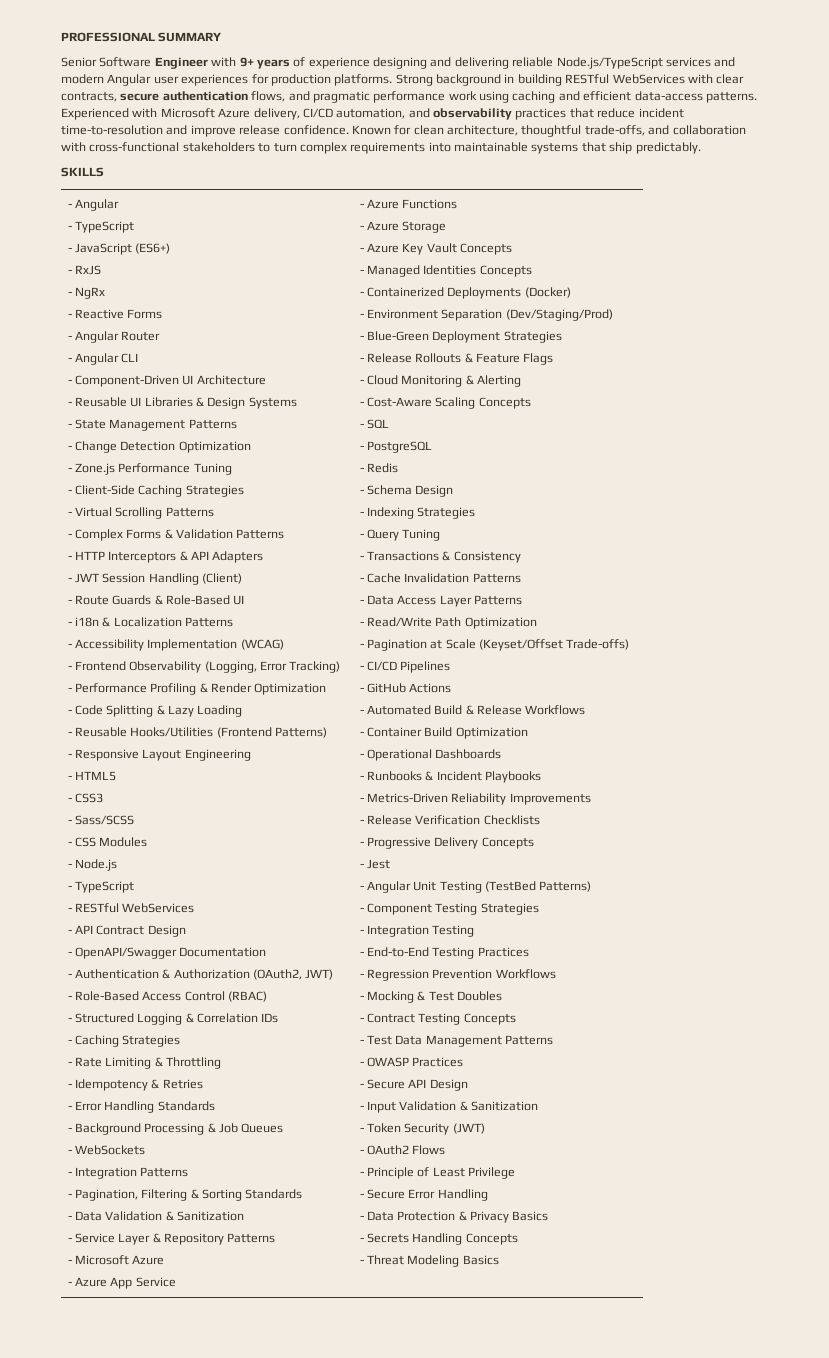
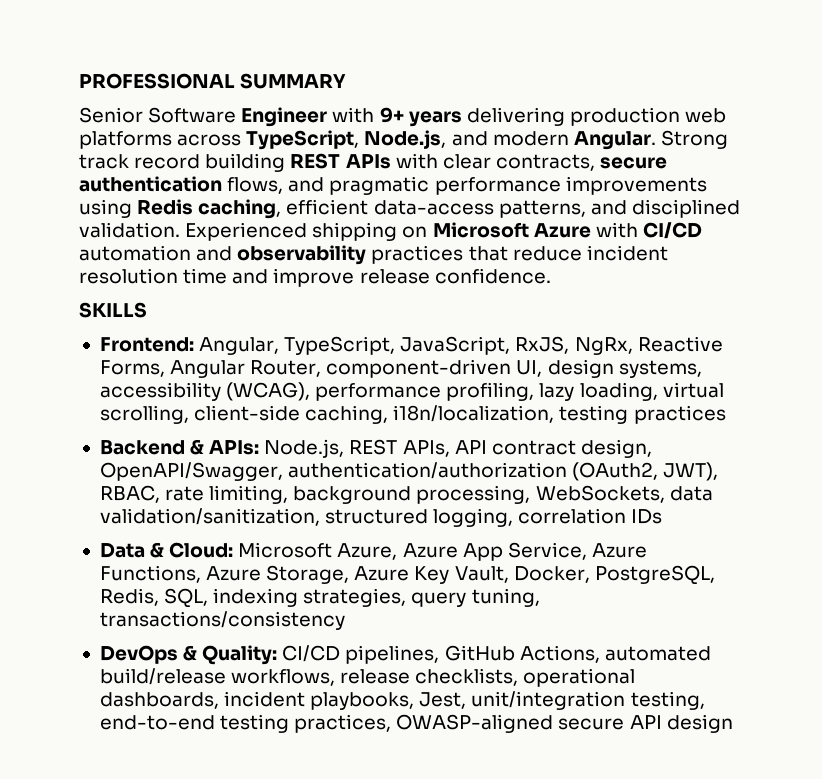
- Senior Software Engineer with 9+ years of experience designing and delivering reliable Node.js/TypeScript services and modern Angular user experiences for production platforms. Strong background in building RESTful WebServices with clear contracts, secure authentication flows, and pragmatic performance work using caching and efficient data-access patterns. Experienced with Microsoft Azure delivery, CI/CD automation, and observability practices that reduce incident time-to-resolution and improve release confidence. Known for clean architecture, thoughtful trade-offs, and collaboration with cross-functional stakeholders to turn complex requirements into maintainable systems that ship predictably.
+ Senior Software Engineer with 9+ years delivering production web platforms across TypeScript, Node.js, and modern Angular. Strong track record building REST APIs with clear contracts, secure authentication flows, and pragmatic performance improvements using Redis caching, efficient data-access patterns, and disciplined validation. Experienced shipping on Microsoft Azure with CI/CD automation and observability practices that reduce incident resolution time and improve release confidence.
  SKILLS
- - Angular
- - TypeScript
- - JavaScript (ES6+)
- - RxJS
- - NgRx
- - Reactive Forms
- - Angular Router
- - Angular CLI
- - Component-Driven UI Architecture
- - Reusable UI Libraries & Design Systems
- - State Management Patterns
- - Change Detection Optimization
- - Zone.js Performance Tuning
- - Client-Side Caching Strategies
- - Virtual Scrolling Patterns
- - Complex Forms & Validation Patterns
- - HTTP Interceptors & API Adapters
- - JWT Session Handling (Client)
- - Route Guards & Role-Based UI
- - i18n & Localization Patterns
- - Accessibility Implementation (WCAG)
- - Frontend Observability (Logging, Error Tracking)
- - Performance Profiling & Render Optimization
- - Code Splitting & Lazy Loading
- - Reusable Hooks/Utilities (Frontend Patterns)
- - Responsive Layout Engineering
- - HTML5
- - CSS3
- - Sass/SCSS
- - CSS Modules
- - Node.js
- - TypeScript
- - RESTful WebServices
- - API Contract Design
- - OpenAPI/Swagger Documentation
- - Authentication & Authorization (OAuth2, JWT)
- - Role-Based Access Control (RBAC)
- - Structured Logging & Correlation IDs
- - Caching Strategies
- - Rate Limiting & Throttling
- - Idempotency & Retries
- - Error Handling Standards
- - Background Processing & Job Queues
- - WebSockets
- - Integration Patterns
- - Pagination, Filtering & Sorting Standards
- - Data Validation & Sanitization
- - Service Layer & Repository Patterns
- - Microsoft Azure
- - Azure App Service | - Azure Functions
- - Azure Storage
- - Azure Key Vault Concepts
- - Managed Identities Concepts
- - Containerized Deployments (Docker)
- - Environment Separation (Dev/Staging/Prod)
- - Blue-Green Deployment Strategies
- - Release Rollouts & Feature Flags
- - Cloud Monitoring & Alerting
- - Cost-Aware Scaling Concepts
- - SQL
- - PostgreSQL
- - Redis
- - Schema Design
- - Indexing Strategies
- - Query Tuning
- - Transactions & Consistency
- - Cache Invalidation Patterns
- - Data Access Layer Patterns
- - Read/Write Path Optimization
- - Pagination at Scale (Keyset/Offset Trade-offs)
- - CI/CD Pipelines
- - GitHub Actions
- - Automated Build & Release Workflows
- - Container Build Optimization
- - Operational Dashboards
- - Runbooks & Incident Playbooks
- - Metrics-Driven Reliability Improvements
- - Release Verification Checklists
- - Progressive Delivery Concepts
- - Jest
- - Angular Unit Testing (TestBed Patterns)
- - Component Testing Strategies
- - Integration Testing
- - End-to-End Testing Practices
- - Regression Prevention Workflows
- - Mocking & Test Doubles
- - Contract Testing Concepts
- - Test Data Management Patterns
- - OWASP Practices
- - Secure API Design
- - Input Validation & Sanitization
- - Token Security (JWT)
- - OAuth2 Flows
- - Principle of Least Privilege
- - Secure Error Handling
- - Data Protection & Privacy Basics
- - Secrets Handling Concepts
- - Threat Modeling Basics
+ Frontend: Angular, TypeScript, JavaScript, RxJS, NgRx, Reactive Forms, Angular Router, component-driven UI, design systems, accessibility (WCAG), performance profiling, lazy loading, virtual scrolling, client-side caching, i18n/localization, testing practices
+ Backend & APIs: Node.js, REST APIs, API contract design, OpenAPI/Swagger, authentication/authorization (OAuth2, JWT), RBAC, rate limiting, background processing, WebSockets, data validation/sanitization, structured logging, correlation IDs
+ Data & Cloud: Microsoft Azure, Azure App Service, Azure Functions, Azure Storage, Azure Key Vault, Docker, PostgreSQL, Redis, SQL, indexing strategies, query tuning, transactions/consistency
+ DevOps & Quality: CI/CD pipelines, GitHub Actions, automated build/release workflows, release checklists, operational dashboards, incident playbooks, Jest, unit/integration testing, end-to-end testing practices, OWASP-aligned secure API design

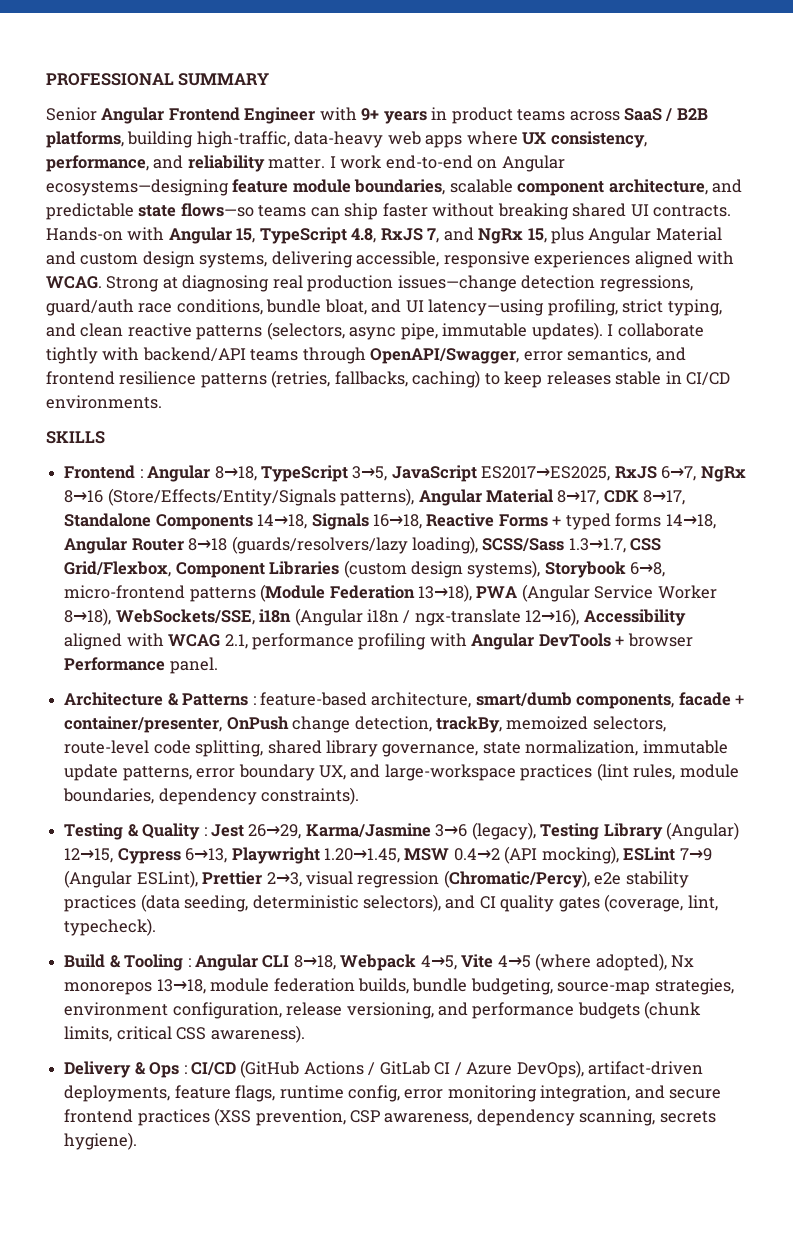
- Senior Software Engineer with 9+ years delivering production web platforms across TypeScript, Node.js, and modern Angular. Strong track record building REST APIs with clear contracts, secure authentication flows, and pragmatic performance improvements using Redis caching, efficient data-access patterns, and disciplined validation. Experienced shipping on Microsoft Azure with CI/CD automation and observability practices that reduce incident resolution time and improve release confidence.
+ Senior Angular Frontend Engineer with 9+ years in product teams across SaaS / B2B platforms, building high-traffic, data-heavy web apps where UX consistency, performance, and reliability matter. I work end-to-end on Angular ecosystems—designing feature module boundaries, scalable component architecture, and predictable state flows—so teams can ship faster without breaking shared UI contracts. Hands-on with Angular 15, TypeScript 4.8, RxJS 7, and NgRx 15, plus Angular Material and custom design systems, delivering accessible, responsive experiences aligned with WCAG. Strong at diagnosing real production issues—change detection regressions, guard/auth race conditions, bundle bloat, and UI latency—using profiling, strict typing, and clean reactive patterns (selectors, async pipe, immutable updates). I collaborate tightly with backend/API teams through OpenAPI/Swagger, error semantics, and frontend resilience patterns (retries, fallbacks, caching) to keep releases stable in CI/CD environments.
  SKILLS
- Frontend: Angular, TypeScript, JavaScript, RxJS, NgRx, Reactive Forms, Angular Router, component-driven UI, design systems, accessibility (WCAG), performance profiling, lazy loading, virtual scrolling, client-side caching, i18n/localization, testing practices
- Backend & APIs: Node.js, REST APIs, API contract design, OpenAPI/Swagger, authentication/authorization (OAuth2, JWT), RBAC, rate limiting, background processing, WebSockets, data validation/sanitization, structured logging, correlation IDs
- Data & Cloud: Microsoft Azure, Azure App Service, Azure Functions, Azure Storage, Azure Key Vault, Docker, PostgreSQL, Redis, SQL, indexing strategies, query tuning, transactions/consistency
- DevOps & Quality: CI/CD pipelines, GitHub Actions, automated build/release workflows, release checklists, operational dashboards, incident playbooks, Jest, unit/integration testing, end-to-end testing practices, OWASP-aligned secure API design
+ Frontend : Angular 8→18, TypeScript 3→5, JavaScript ES2017→ES2025, RxJS 6→7, NgRx 8→16 (Store/Effects/Entity/Signals patterns), Angular Material 8→17, CDK 8→17, Standalone Components 14→18, Signals 16→18, Reactive Forms + typed forms 14→18, Angular Router 8→18 (guards/resolvers/lazy loading), SCSS/Sass 1.3→1.7, CSS Grid/Flexbox, Component Libraries (custom design systems), Storybook 6→8, micro-frontend patterns (Module Federation 13→18), PWA (Angular Service Worker 8→18), WebSockets/SSE, i18n (Angular i18n / ngx-translate 12→16), Accessibility aligned with WCAG 2.1, performance profiling with Angular DevTools + browser Performance panel.
+ Architecture & Patterns : feature-based architecture, smart/dumb components, facade + container/presenter, OnPush change detection, trackBy, memoized selectors, route-level code splitting, shared library governance, state normalization, immutable update patterns, error boundary UX, and large-workspace practices (lint rules, module boundaries, dependency constraints).
+ Testing & Quality : Jest 26→29, Karma/Jasmine 3→6 (legacy), Testing Library (Angular) 12→15, Cypress 6→13, Playwright 1.20→1.45, MSW 0.4→2 (API mocking), ESLint 7→9 (Angular ESLint), Prettier 2→3, visual regression (Chromatic/Percy), e2e stability practices (data seeding, deterministic selectors), and CI quality gates (coverage, lint, typecheck).
+ Build & Tooling : Angular CLI 8→18, Webpack 4→5, Vite 4→5 (where adopted), Nx monorepos 13→18, module federation builds, bundle budgeting, source-map strategies, environment configuration, release versioning, and performance budgets (chunk limits, critical CSS awareness).
+ Delivery & Ops : CI/CD (GitHub Actions / GitLab CI / Azure DevOps), artifact-driven deployments, feature flags, runtime config, error monitoring integration, and secure frontend practices (XSS prevention, CSP awareness, dependency scanning, secrets hygiene).

